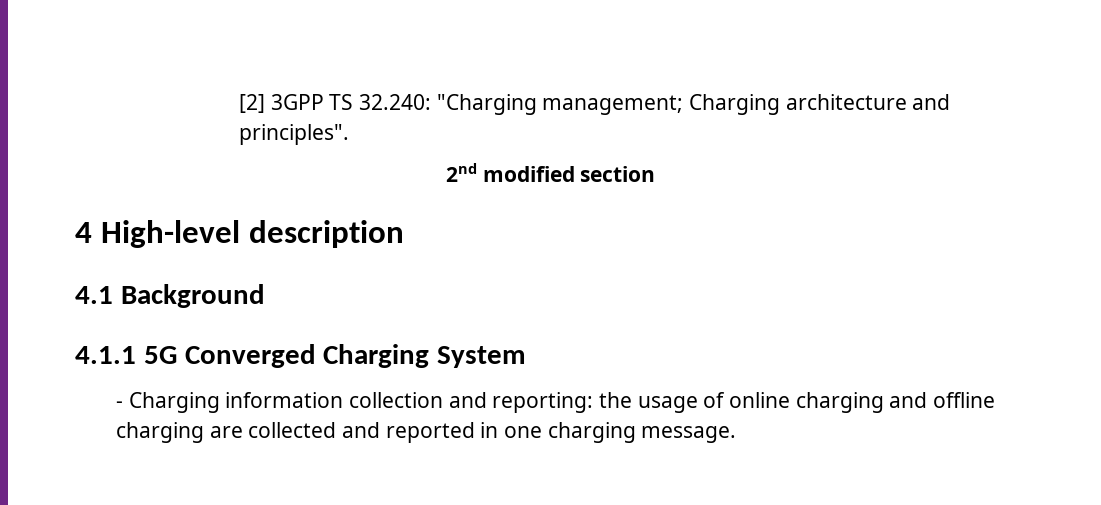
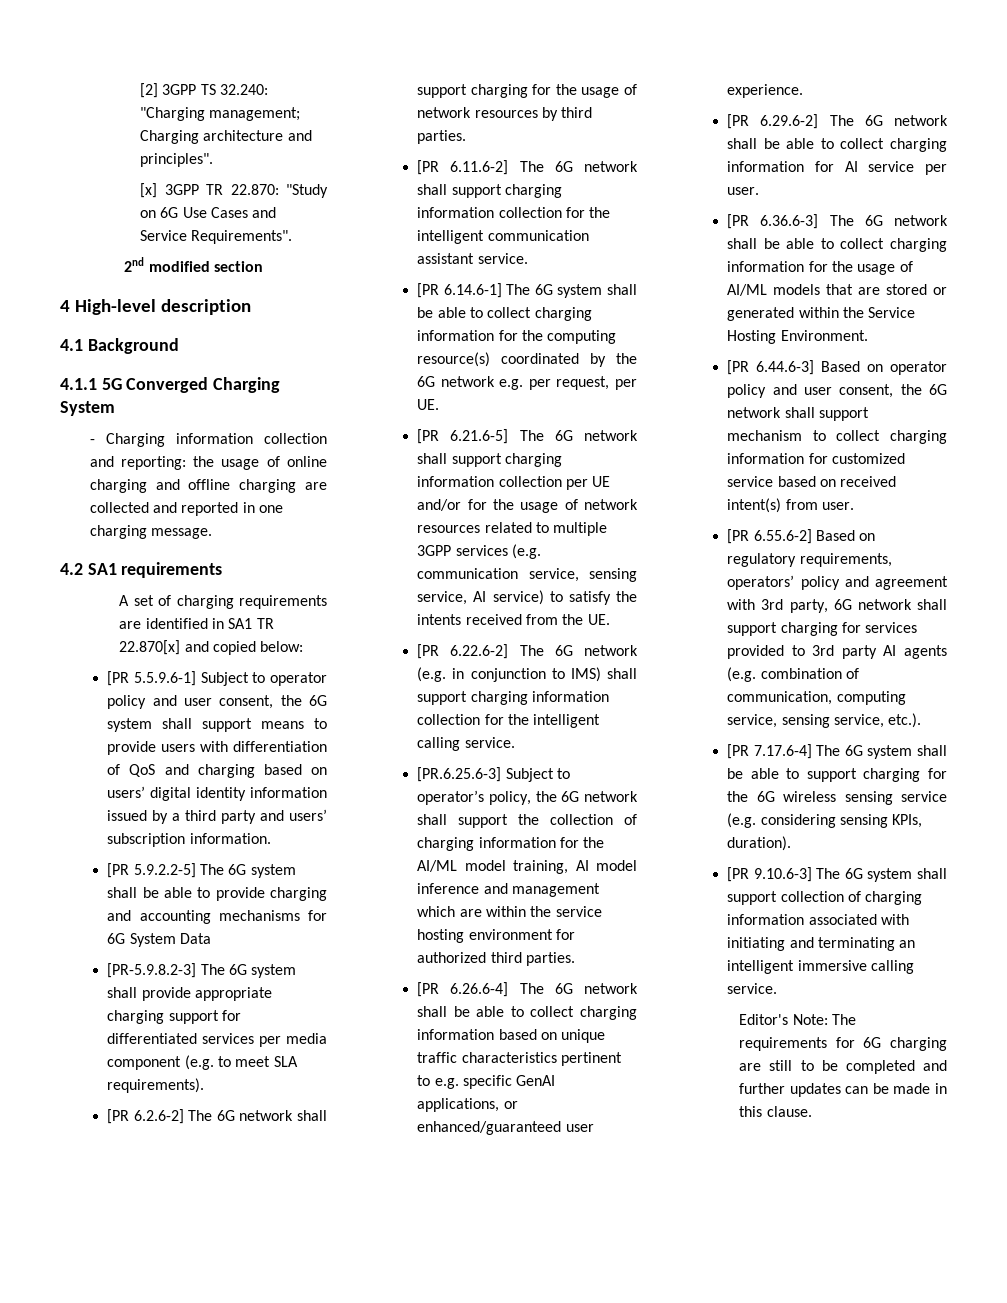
+ [x] 3GPP TR 22.870: "Study on 6G Use Cases and Service Requirements".
+ 4.2 SA1 requirements
+ A set of charging requirements are identified in SA1 TR 22.870[x] and copied below:
+ [PR 5.5.9.6-1] Subject to operator policy and user consent, the 6G system shall support means to provide users with differentiation of QoS and charging based on users’ digital identity information issued by a third party and users’ subscription information.
+ [PR 5.9.2.2-5] The 6G system shall be able to provide charging and accounting mechanisms for 6G System Data
+ [PR-5.9.8.2-3] The 6G system shall provide appropriate charging support for differentiated services per media component (e.g. to meet SLA requirements).
+ [PR 6.2.6-2] The 6G network shall support charging for the usage of network resources by third parties.
+ [PR 6.11.6-2] The 6G network shall support charging information collection for the intelligent communication assistant service.
+ [PR 6.14.6-1] The 6G system shall be able to collect charging information for the computing resource(s) coordinated by the 6G network e.g. per request, per UE.
+ [PR 6.21.6-5] The 6G network shall support charging information collection per UE and/or for the usage of network resources related to multiple 3GPP services (e.g. communication service, sensing service, AI service) to satisfy the intents received from the UE.
+ [PR 6.22.6-2] The 6G network (e.g. in conjunction to IMS) shall support charging information collection for the intelligent calling service.
+ [PR.6.25.6-3] Subject to operator’s policy, the 6G network shall support the collection of charging information for the AI/ML model training, AI model inference and management which are within the service hosting environment for authorized third parties.
+ [PR 6.26.6-4] The 6G network shall be able to collect charging information based on unique traffic characteristics pertinent to e.g. specific GenAI applications, or enhanced/guaranteed user experience.
+ [PR 6.29.6-2] The 6G network shall be able to collect charging information for AI service per user.
+ [PR 6.36.6-3] The 6G network shall be able to collect charging information for the usage of AI/ML models that are stored or generated within the Service Hosting Environment.
+ [PR 6.44.6-3] Based on operator policy and user consent, the 6G network shall support mechanism to collect charging information for customized service based on received intent(s) from user.
+ [PR 6.55.6-2] Based on regulatory requirements, operators’ policy and agreement with 3rd party, 6G network shall support charging for services provided to 3rd party AI agents (e.g. combination of communication, computing service, sensing service, etc.).
+ [PR 7.17.6-4] The 6G system shall be able to support charging for the 6G wireless sensing service (e.g. considering sensing KPIs, duration).
+ [PR 9.10.6-3] The 6G system shall support collection of charging information associated with initiating and terminating an intelligent immersive calling service.
+ Editor's Note: The requirements for 6G charging are still to be completed and further updates can be made in this clause.

